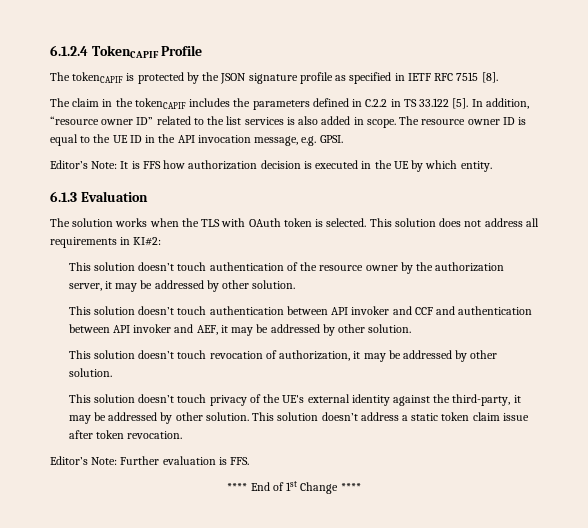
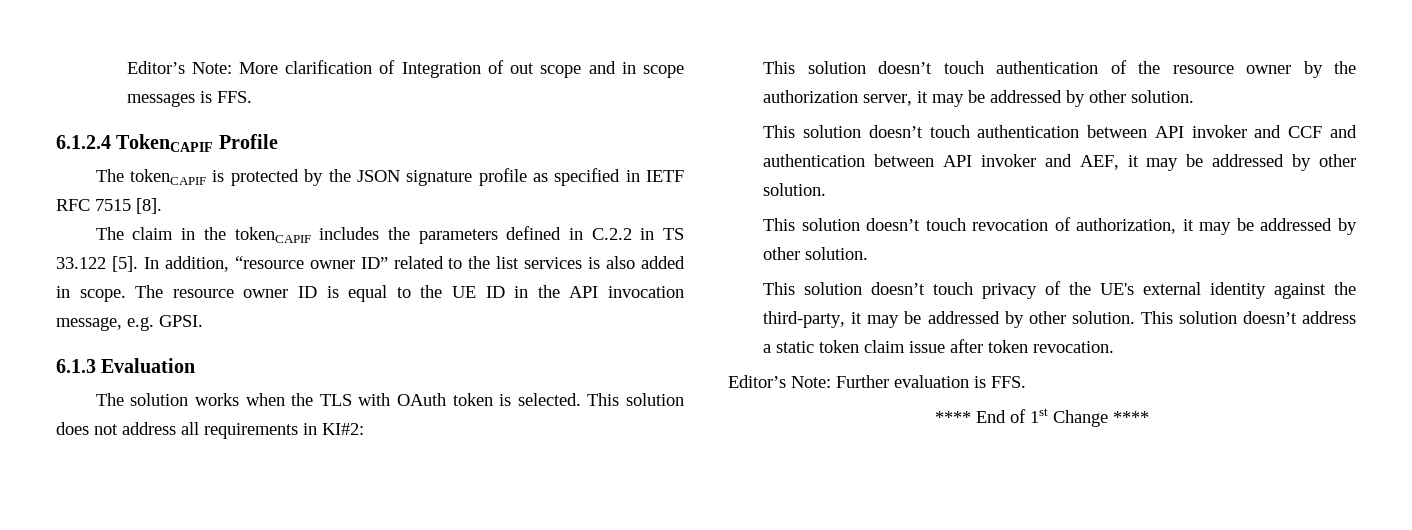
+ Editor’s Note: More clarification of Integration of out scope and in scope messages is FFS.
- Editor’s Note: It is FFS how authorization decision is executed in the UE by which entity.

